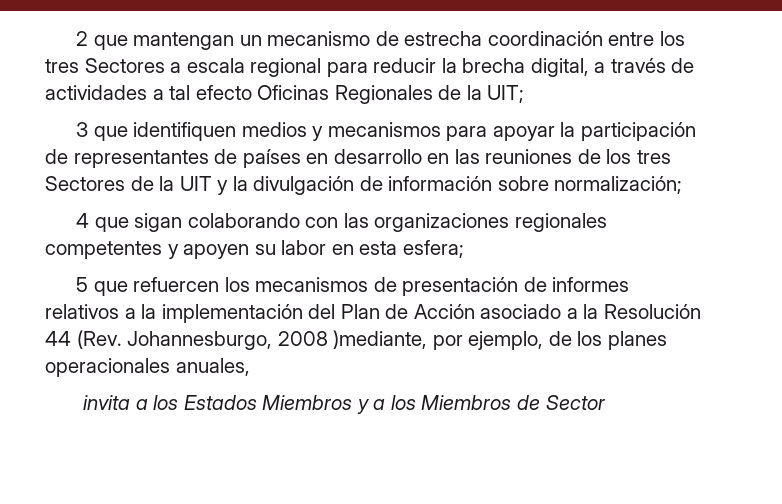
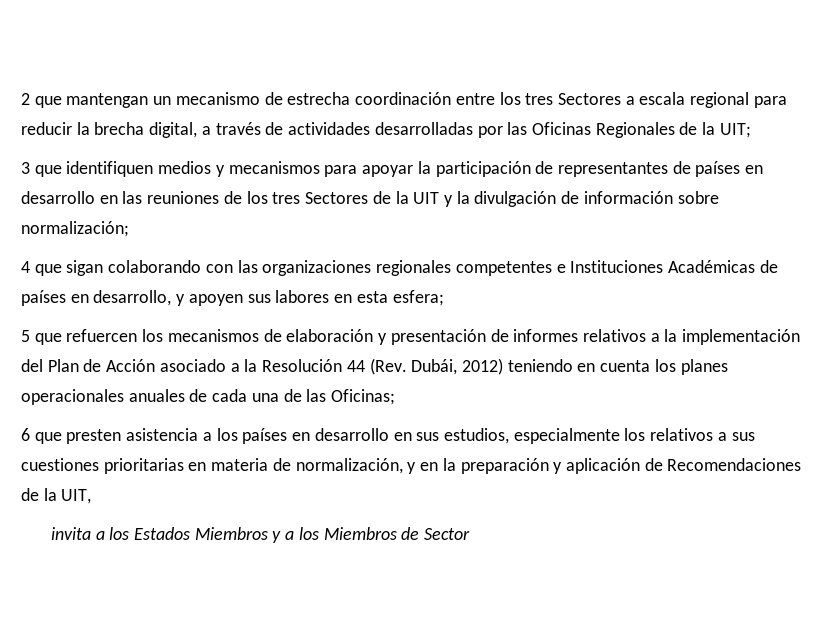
- 2 que mantengan un mecanismo de estrecha coordinación entre los tres Sectores a escala regional para reducir la brecha digital, a través de actividades a tal efecto Oficinas Regionales de la UIT;
+ 2 que mantengan un mecanismo de estrecha coordinación entre los tres Sectores a escala regional para reducir la brecha digital, a través de actividades desarrolladas por las Oficinas Regionales de la UIT;
- 4 que sigan colaborando con las organizaciones regionales competentes y apoyen su labor en esta esfera;
+ 4 que sigan colaborando con las organizaciones regionales competentes e Instituciones Académicas de países en desarrollo, y apoyen sus labores en esta esfera;
- 5 que refuercen los mecanismos de presentación de informes relativos a la implementación del Plan de Acción asociado a la Resolución 44 (Rev. Johannesburgo, 2008 )mediante, por ejemplo, de los planes operacionales anuales,
+ 5 que refuercen los mecanismos de elaboración y presentación de informes relativos a la implementación del Plan de Acción asociado a la Resolución 44 (Rev. Dubái, 2012) teniendo en cuenta los planes operacionales anuales de cada una de las Oficinas;
+ 6 que presten asistencia a los países en desarrollo en sus estudios, especialmente los relativos a sus cuestiones prioritarias en materia de normalización, y en la preparación y aplicación de Recomendaciones de la UIT,

